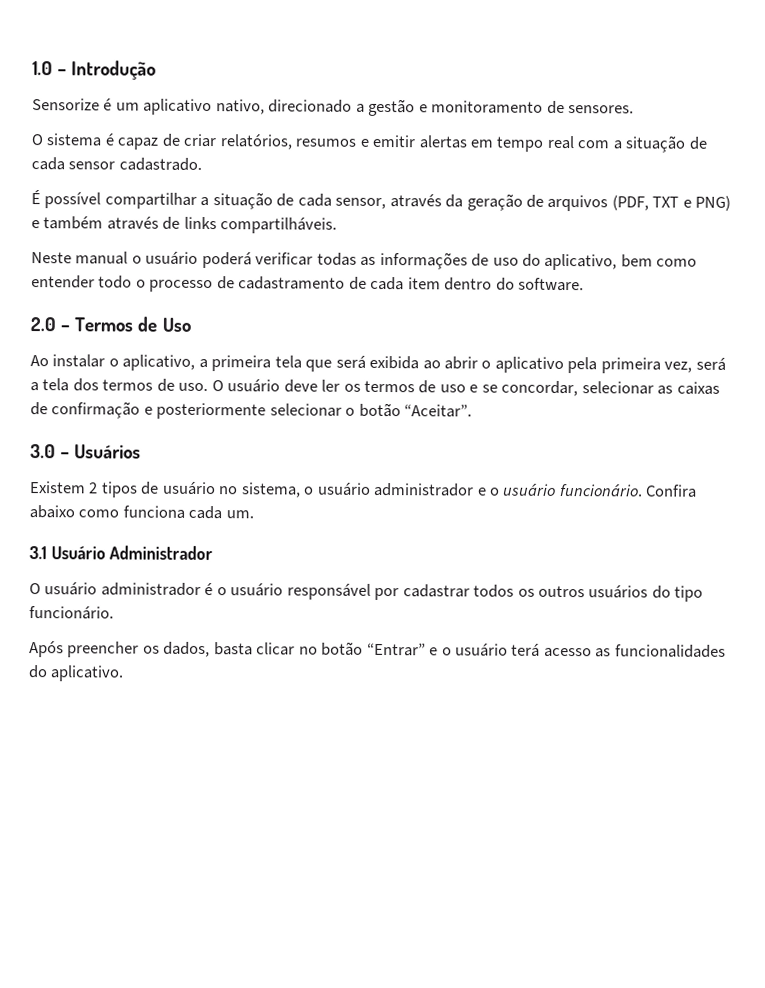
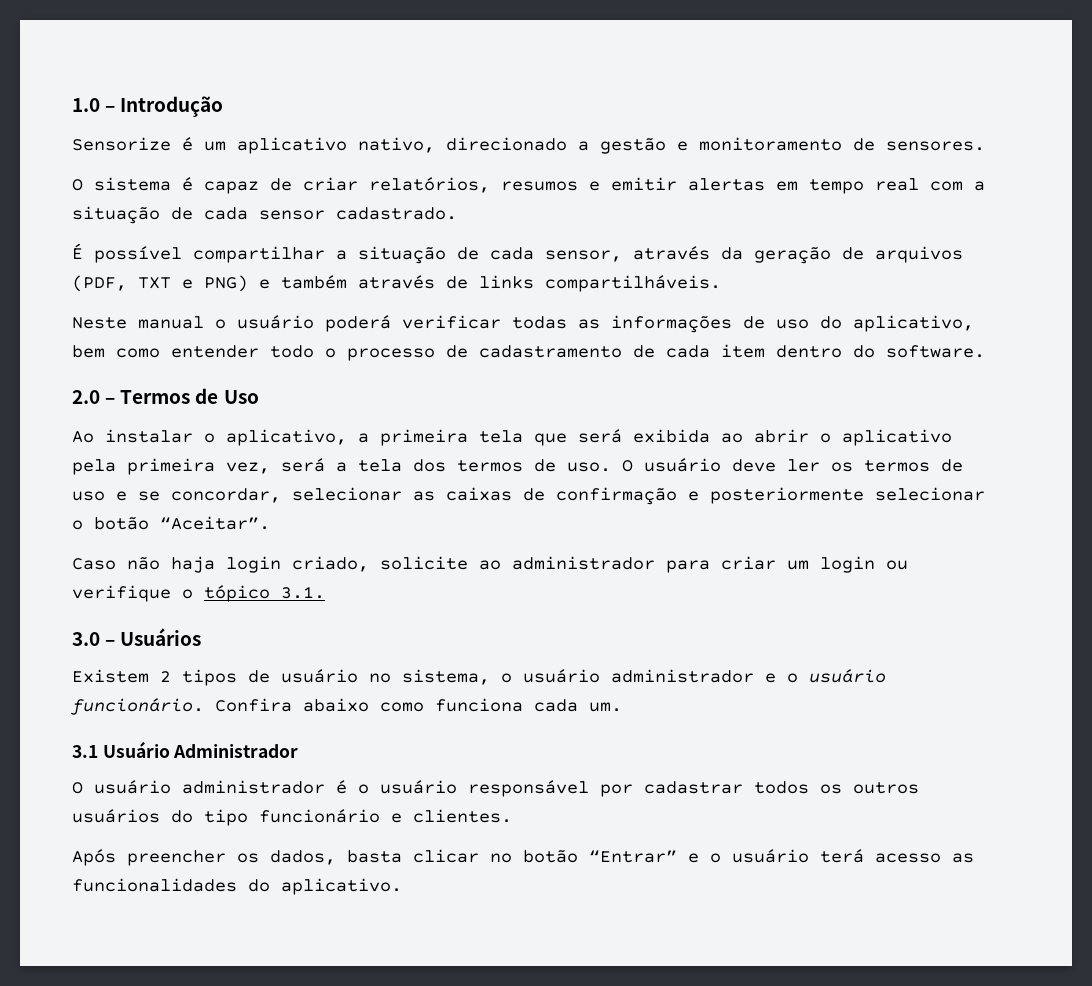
+ Caso não haja login criado, solicite ao administrador para criar um login ou verifique o tópico 3.1.
- O usuário administrador é o usuário responsável por cadastrar todos os outros usuários do tipo funcionário.
+ O usuário administrador é o usuário responsável por cadastrar todos os outros usuários do tipo funcionário e clientes.

